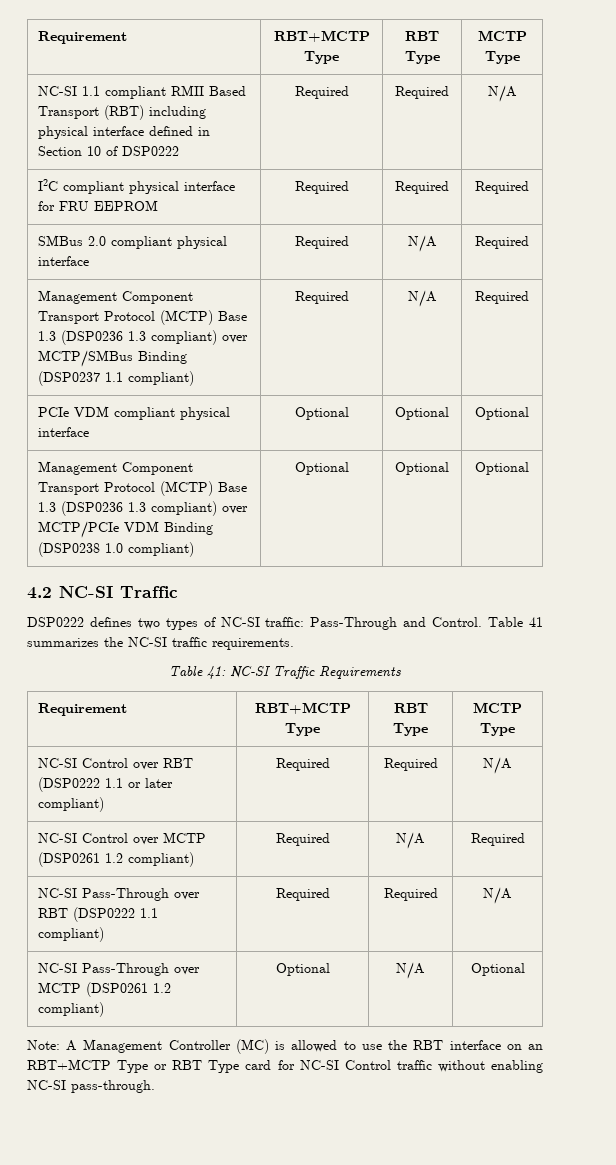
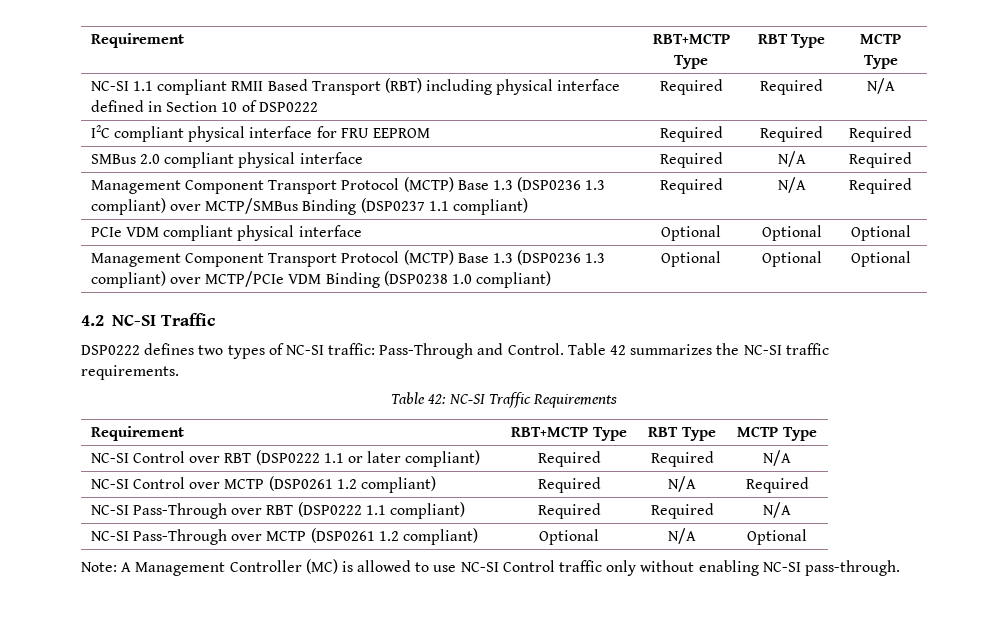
- Table 41 summarizes the NC-SI traffic requirements.
+ Table 42 summarizes the NC-SI traffic requirements.
- Table 41: NC-SI Traffic Requirements
+ Table 42: NC-SI Traffic Requirements
- Note: A Management Controller (MC) is allowed to use the RBT interface on an RBT+MCTP Type or RBT Type card for NC-SI Control traffic without enabling NC-SI pass-through.
+ Note: A Management Controller (MC) is allowed to use NC-SI Control traffic only without enabling NC-SI pass-through.

